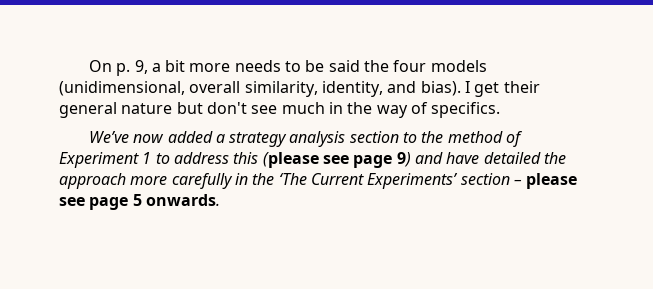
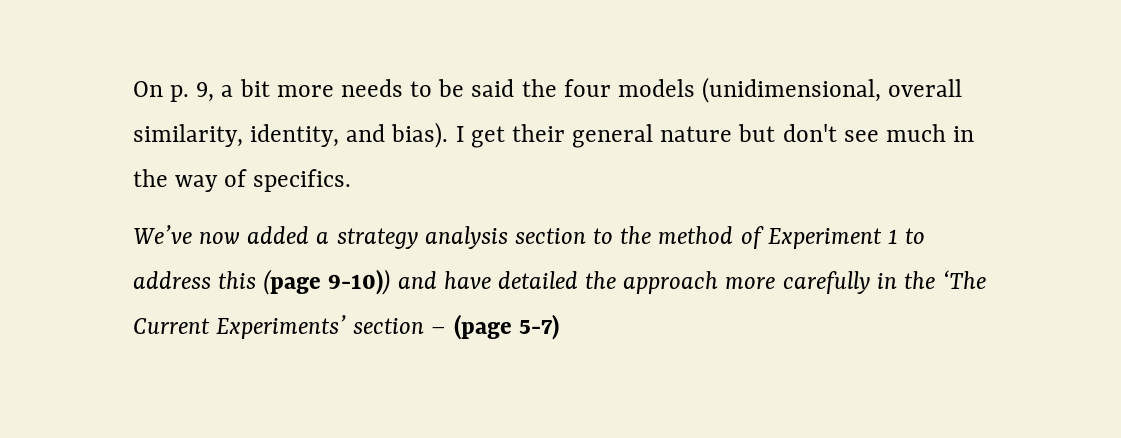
- We’ve now added a strategy analysis section to the method of Experiment 1 to address this (please see page 9) and have detailed the approach more carefully in the ‘The Current Experiments’ section – please see page 5 onwards.
+ We’ve now added a strategy analysis section to the method of Experiment 1 to address this (page 9-10)) and have detailed the approach more carefully in the ‘The Current Experiments’ section – (page 5-7)

